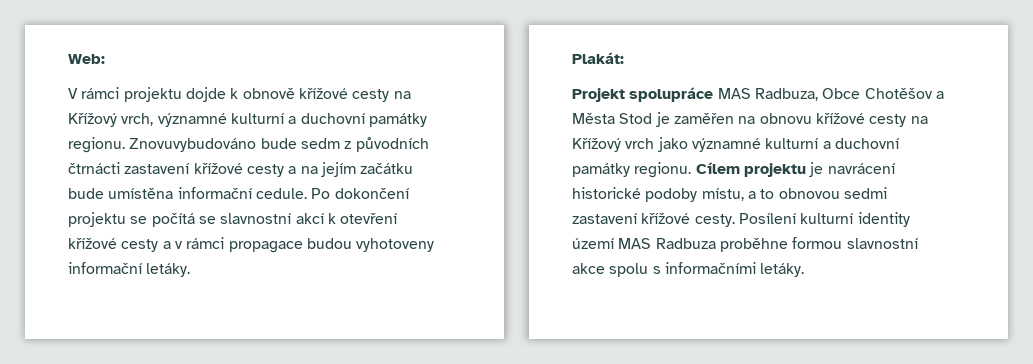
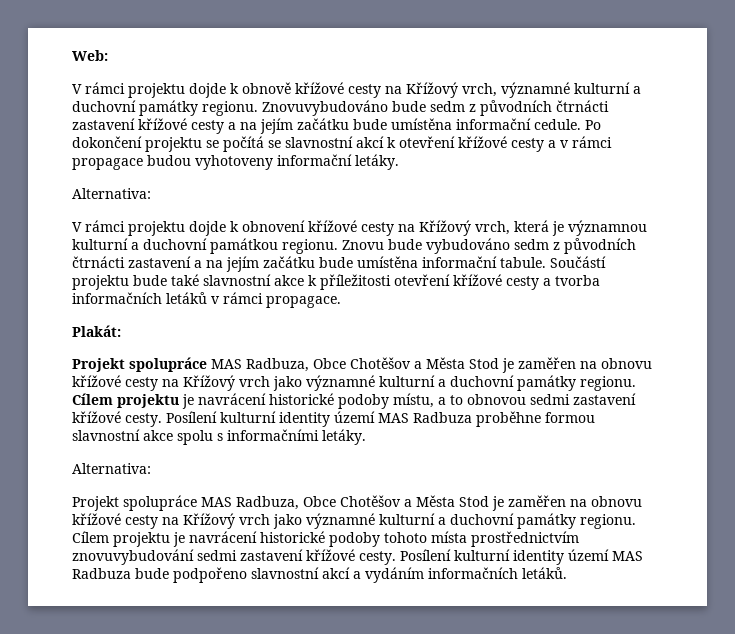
  Po dokončení projektu se počítá se slavnostní akcí k otevření křížové cesty a v rámci propagace budou vyhotoveny informační letáky.
+ Alternativa:
+ V rámci projektu dojde k obnovení křížové cesty na Křížový vrch, která je významnou kulturní a duchovní památkou regionu. Znovu bude vybudováno sedm z původních čtrnácti zastavení a na jejím začátku bude umístěna informační tabule. Součástí projektu bude také slavnostní akce k příležitosti otevření křížové cesty a tvorba informačních letáků v rámci propagace.
  Posílení kulturní identity území MAS Radbuza proběhne formou slavnostní akce spolu s informačními letáky.
+ Alternativa:
+ Projekt spolupráce MAS Radbuza, Obce Chotěšov a Města Stod je zaměřen na obnovu křížové cesty na Křížový vrch jako významné kulturní a duchovní památky regionu. Cílem projektu je navrácení historické podoby tohoto místa prostřednictvím znovuvybudování sedmi zastavení křížové cesty. Posílení kulturní identity území MAS Radbuza bude podpořeno slavnostní akcí a vydáním informačních letáků.

